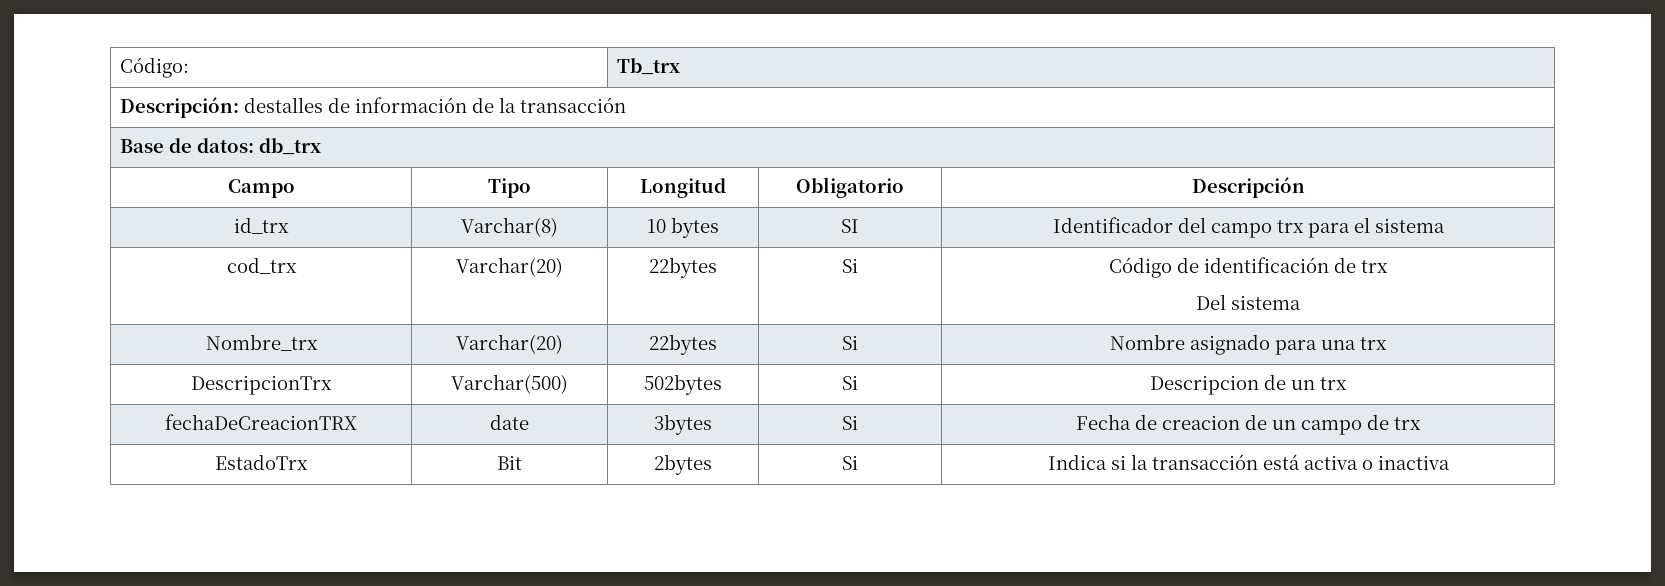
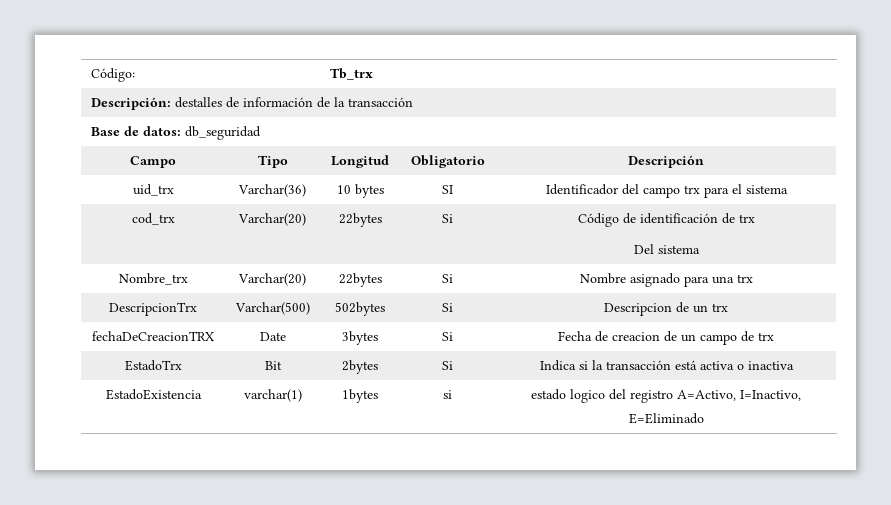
- Base de datos: db_trx
+ Base de datos: db_seguridad
- id_trx | Varchar(8) | 10 bytes | SI | Identificador del campo trx para el sistema
+ uid_trx | Varchar(36) | 10 bytes | SI | Identificador del campo trx para el sistema
- fechaDeCreacionTRX | date | 3bytes | Si | Fecha de creacion de un campo de trx
+ fechaDeCreacionTRX | Date | 3bytes | Si | Fecha de creacion de un campo de trx
+ EstadoExistencia | varchar(1) | 1bytes | si | estado logico del registro A=Activo, I=Inactivo, E=Eliminado

